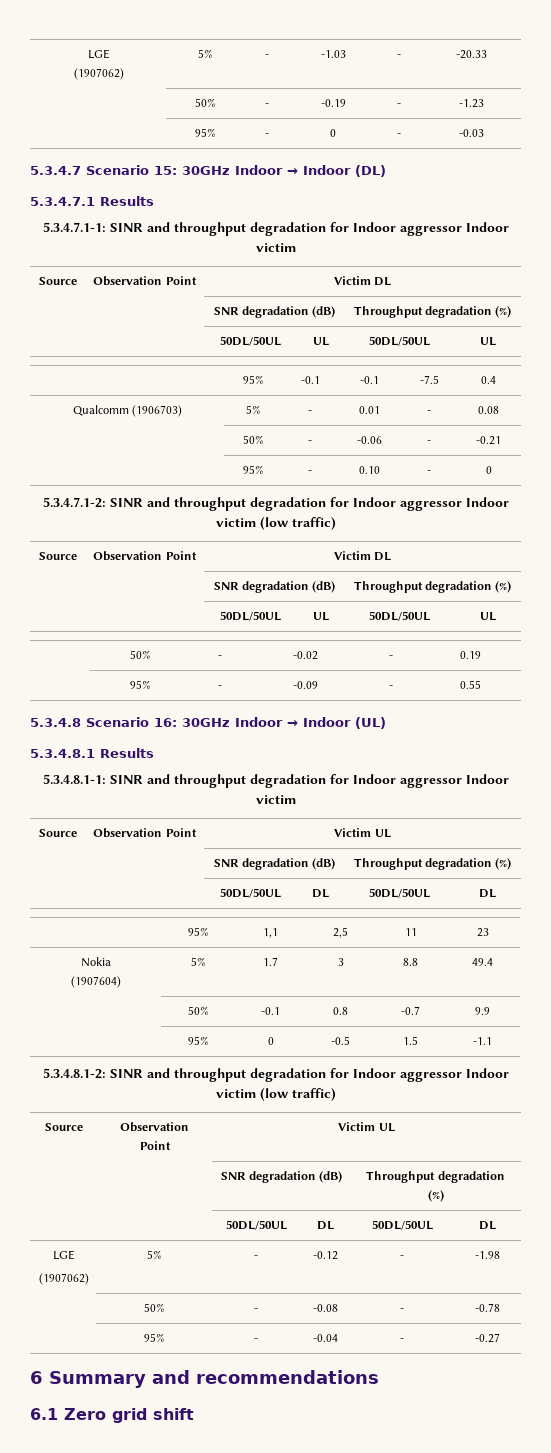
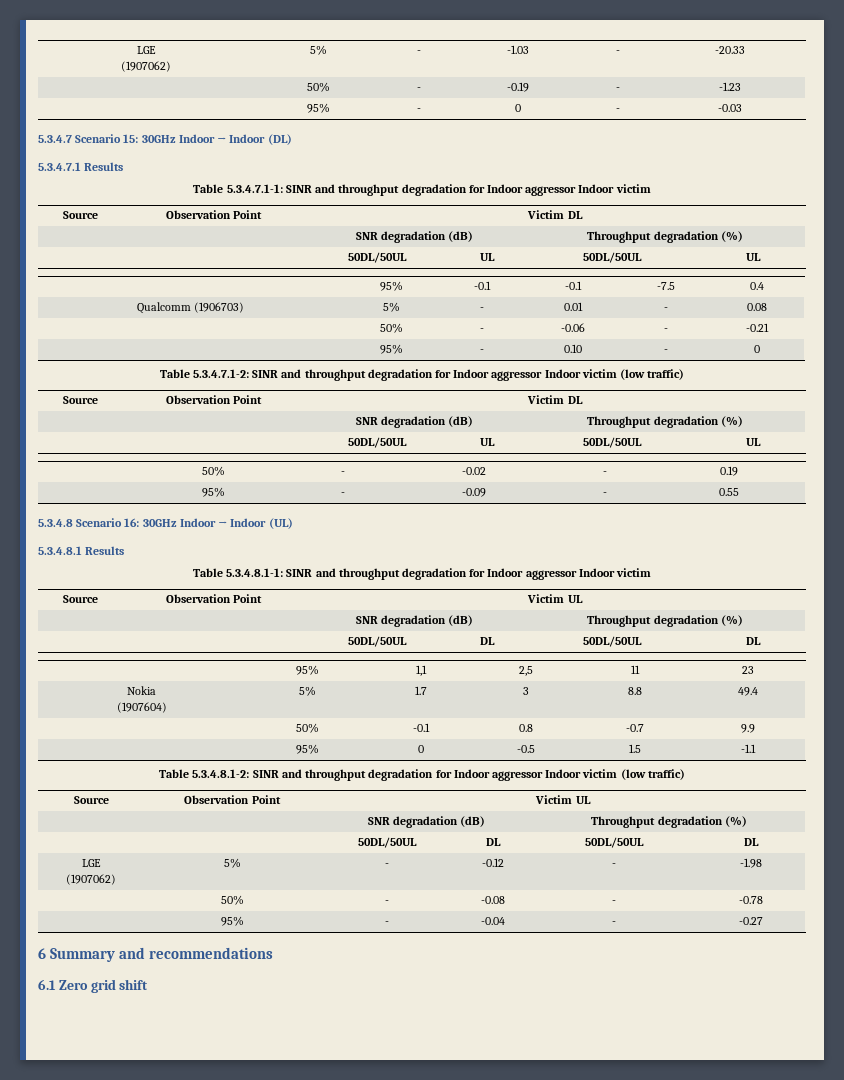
- 5.3.4.7.1-1: SINR and throughput degradation for Indoor aggressor Indoor victim
+ Table 5.3.4.7.1-1: SINR and throughput degradation for Indoor aggressor Indoor victim
- 5.3.4.7.1-2: SINR and throughput degradation for Indoor aggressor Indoor victim (low traffic)
+ Table 5.3.4.7.1-2: SINR and throughput degradation for Indoor aggressor Indoor victim (low traffic)
- 5.3.4.8.1-1: SINR and throughput degradation for Indoor aggressor Indoor victim
+ Table 5.3.4.8.1-1: SINR and throughput degradation for Indoor aggressor Indoor victim
- 5.3.4.8.1-2: SINR and throughput degradation for Indoor aggressor Indoor victim (low traffic)
+ Table 5.3.4.8.1-2: SINR and throughput degradation for Indoor aggressor Indoor victim (low traffic)

